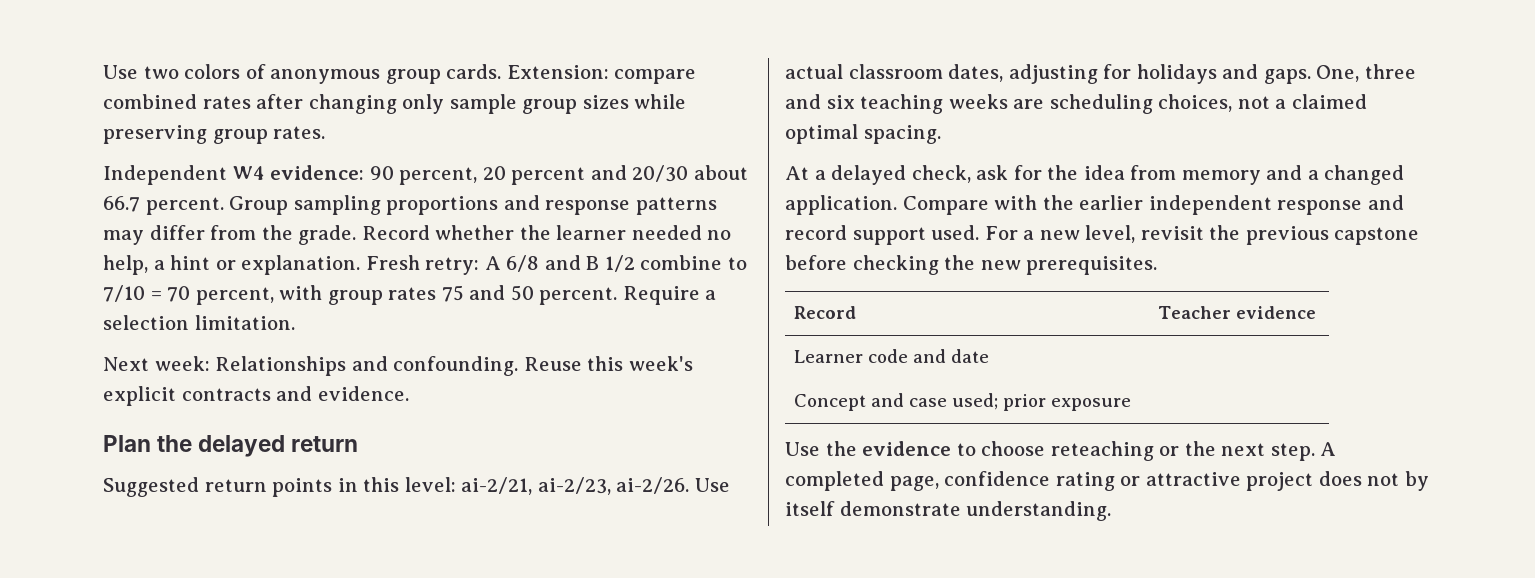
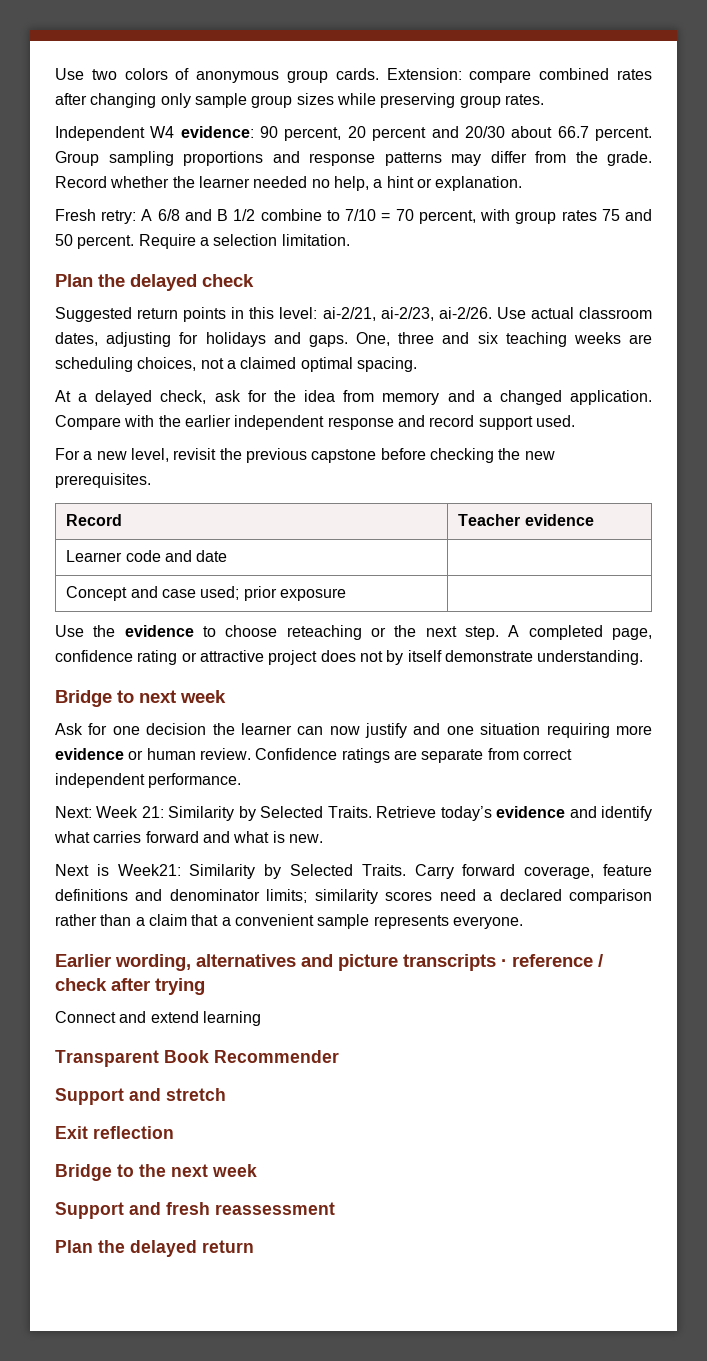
- Record whether the learner needed no help, a hint or explanation. Fresh retry: A 6/8 and B 1/2 combine to 7/10 = 70 percent, with group rates 75 and 50 percent.
+ Record whether the learner needed no help, a hint or explanation.
+ Fresh retry: A 6/8 and B 1/2 combine to 7/10 = 70 percent, with group rates 75 and 50 percent.
- Next week: Relationships and confounding. Reuse this week's explicit contracts and evidence.
- Plan the delayed return
+ Plan the delayed check
- Compare with the earlier independent response and record support used. For a new level, revisit the previous capstone before checking the new prerequisites.
+ Compare with the earlier independent response and record support used.
+ For a new level, revisit the previous capstone before checking the new prerequisites.
+ Bridge to next week
+ Ask for one decision the learner can now justify and one situation requiring more evidence or human review. Confidence ratings are separate from correct independent performance.
+ Next: Week 21: Similarity by Selected Traits. Retrieve today’s evidence and identify what carries forward and what is new.
+ Next is Week21: Similarity by Selected Traits. Carry forward coverage, feature definitions and denominator limits; similarity scores need a declared comparison rather than a claim that a convenient sample represents everyone.
+ Earlier wording, alternatives and picture transcripts · reference / check after trying
+ Connect and extend learning
+ Transparent Book Recommender
+ Support and stretch
+ Exit reflection
+ Bridge to the next week
+ Support and fresh reassessment
+ Plan the delayed return

